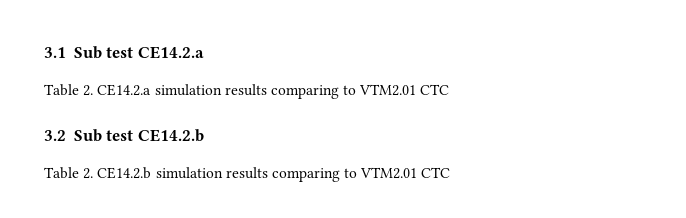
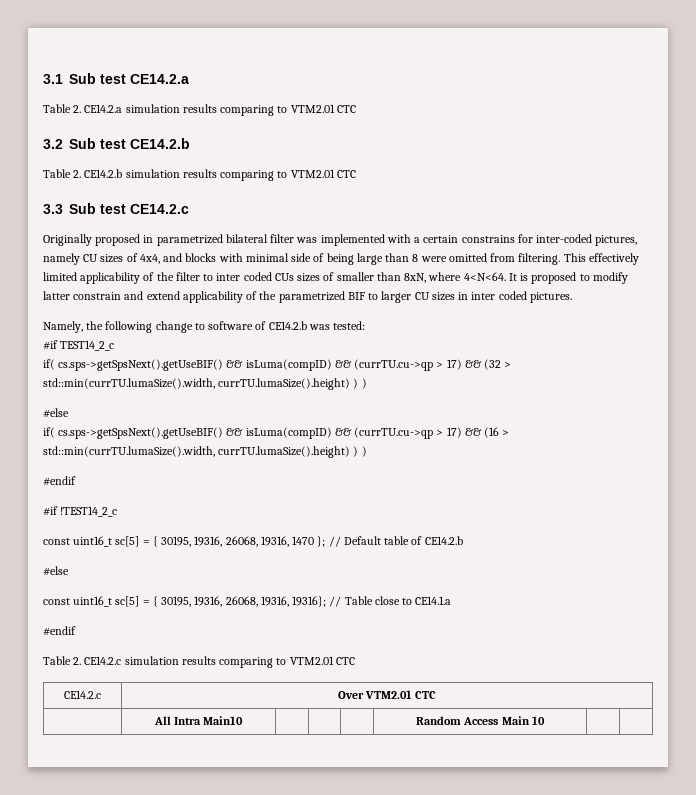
+ 3.3 Sub test CE14.2.c
+ Originally proposed in parametrized bilateral filter was implemented with a certain constrains for inter-coded pictures, namely CU sizes of 4x4, and blocks with minimal side of being large than 8 were omitted from filtering. This effectively limited applicability of the filter to inter coded CUs sizes of smaller than 8xN, where 4<N<64. It is proposed to modify latter constrain and extend applicability of the parametrized BIF to larger CU sizes in inter coded pictures.
+ Namely, the following change to software of CE14.2.b was tested:
+ #if TEST14_2_c
+ if( cs.sps->getSpsNext().getUseBIF() && isLuma(compID) && (currTU.cu->qp > 17) && (32 > std::min(currTU.lumaSize().width, currTU.lumaSize().height) ) )
+ #else
+ if( cs.sps->getSpsNext().getUseBIF() && isLuma(compID) && (currTU.cu->qp > 17) && (16 > std::min(currTU.lumaSize().width, currTU.lumaSize().height) ) )
+ #endif
+ #if !TEST14_2_c
+ const uint16_t sc[5] = { 30195, 19316, 26068, 19316, 1470 }; // Default table of CE14.2.b
+ #else
+ const uint16_t sc[5] = { 30195, 19316, 26068, 19316, 19316}; // Table close to CE14.1.a
+ #endif
+ Table 2. CE14.2.c simulation results comparing to VTM2.01 CTC
+ CE14.2.c | Over VTM2.01 CTC
+ | All Intra Main10 | | | | Random Access Main 10 | |

